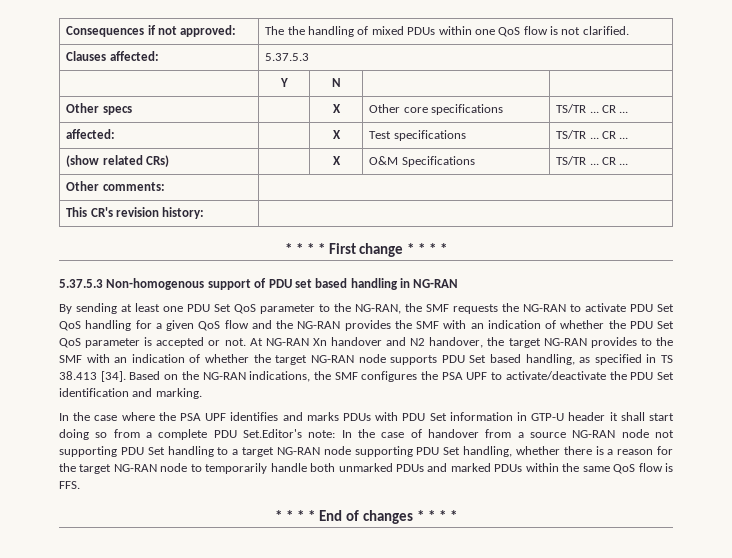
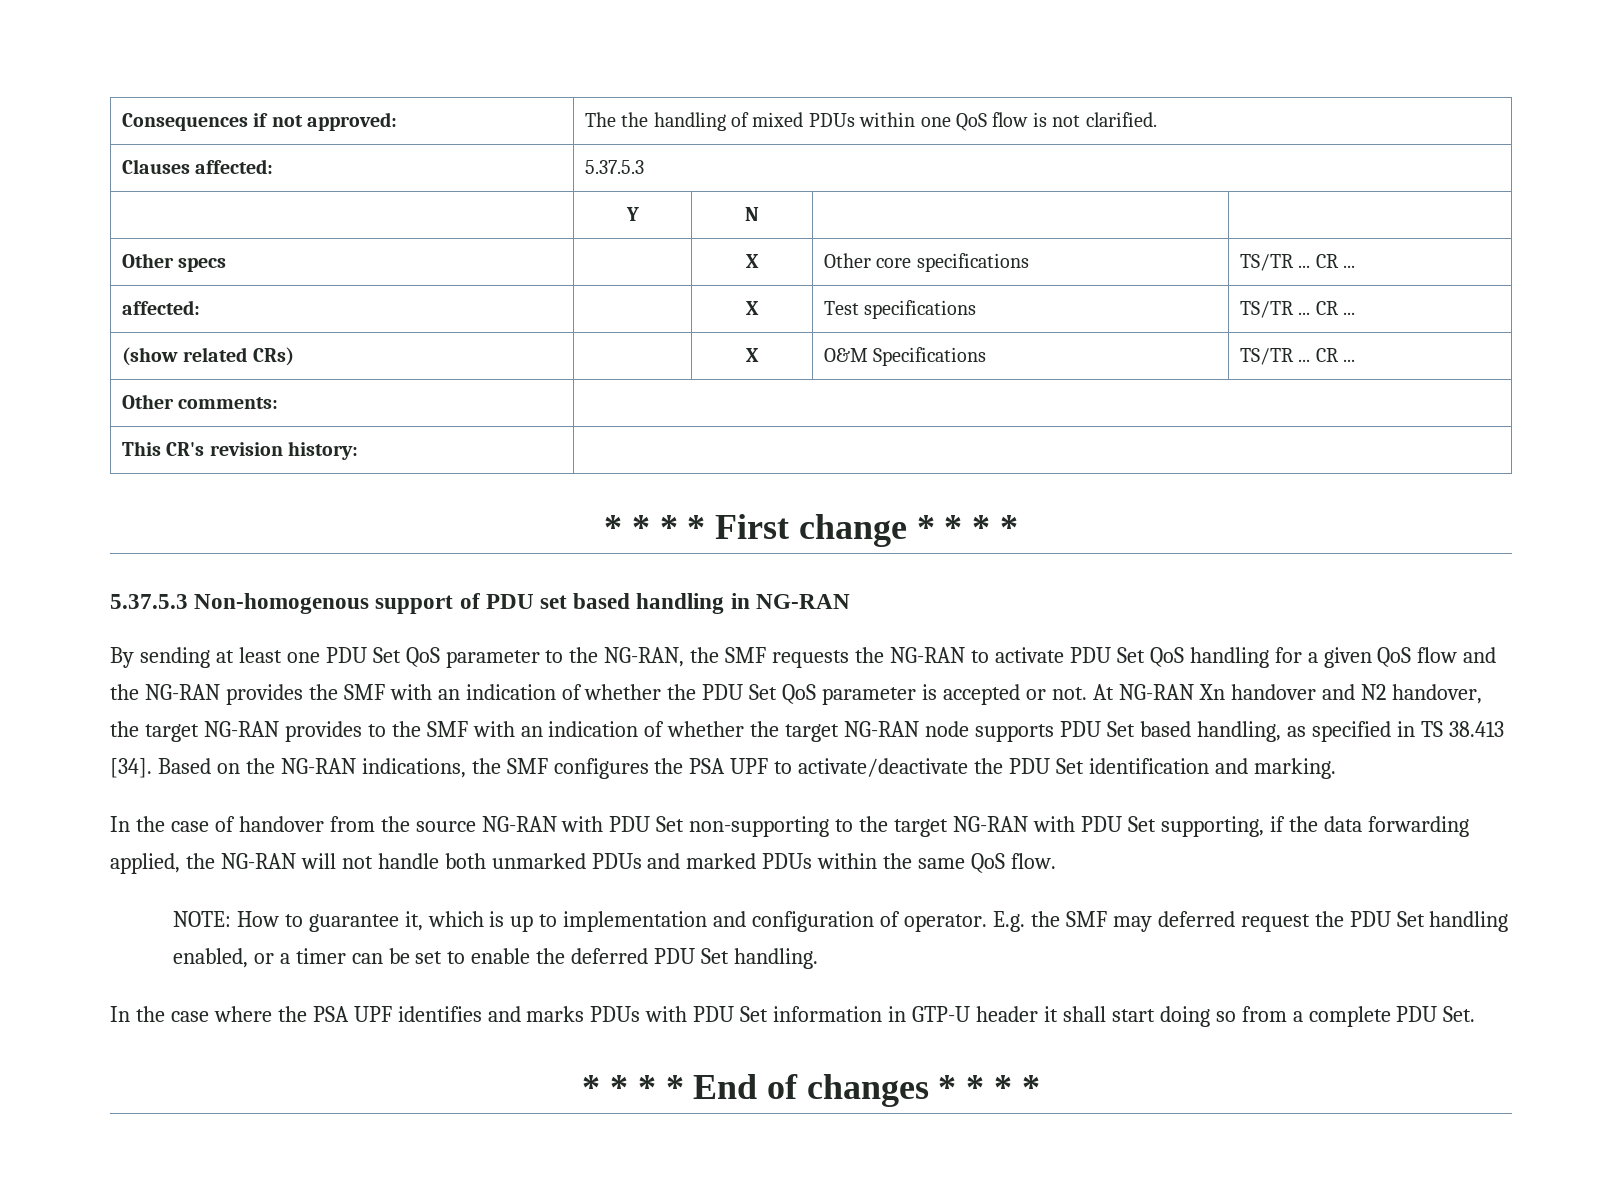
+ In the case of handover from the source NG-RAN with PDU Set non-supporting to the target NG-RAN with PDU Set supporting, if the data forwarding applied, the NG-RAN will not handle both unmarked PDUs and marked PDUs within the same QoS flow.
+ NOTE: How to guarantee it, which is up to implementation and configuration of operator. E.g. the SMF may deferred request the PDU Set handling enabled, or a timer can be set to enable the deferred PDU Set handling.
- In the case where the PSA UPF identifies and marks PDUs with PDU Set information in GTP-U header it shall start doing so from a complete PDU Set.Editor's note: In the case of handover from a source NG-RAN node not supporting PDU Set handling to a target NG-RAN node supporting PDU Set handling, whether there is a reason for the target NG-RAN node to temporarily handle both unmarked PDUs and marked PDUs within the same QoS flow is FFS.
+ In the case where the PSA UPF identifies and marks PDUs with PDU Set information in GTP-U header it shall start doing so from a complete PDU Set.

